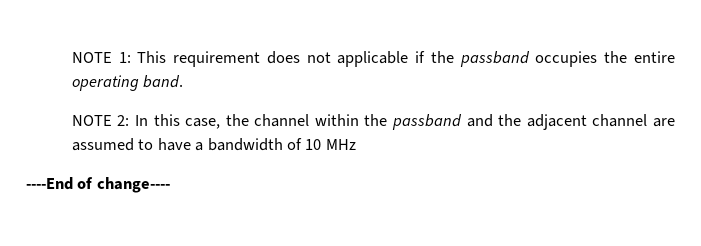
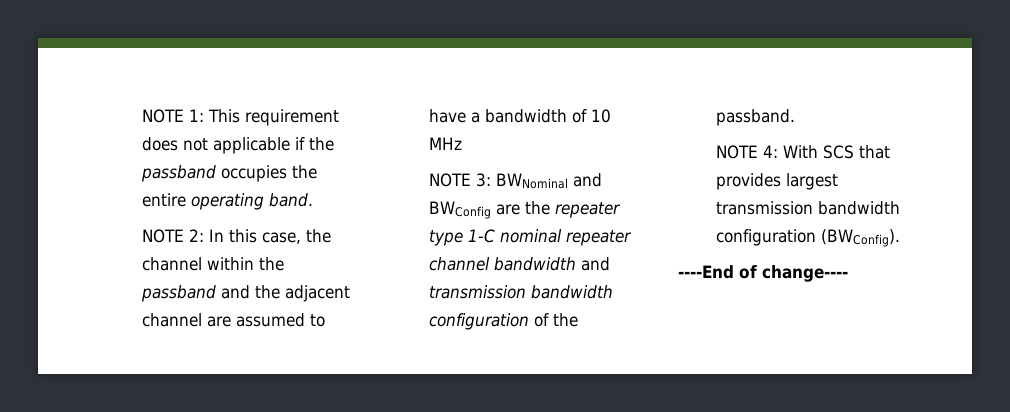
+ NOTE 3: BWNominal and BWConfig are the repeater type 1-C nominal repeater channel bandwidth and transmission bandwidth configuration of the passband.
+ NOTE 4: With SCS that provides largest transmission bandwidth configuration (BWConfig).

